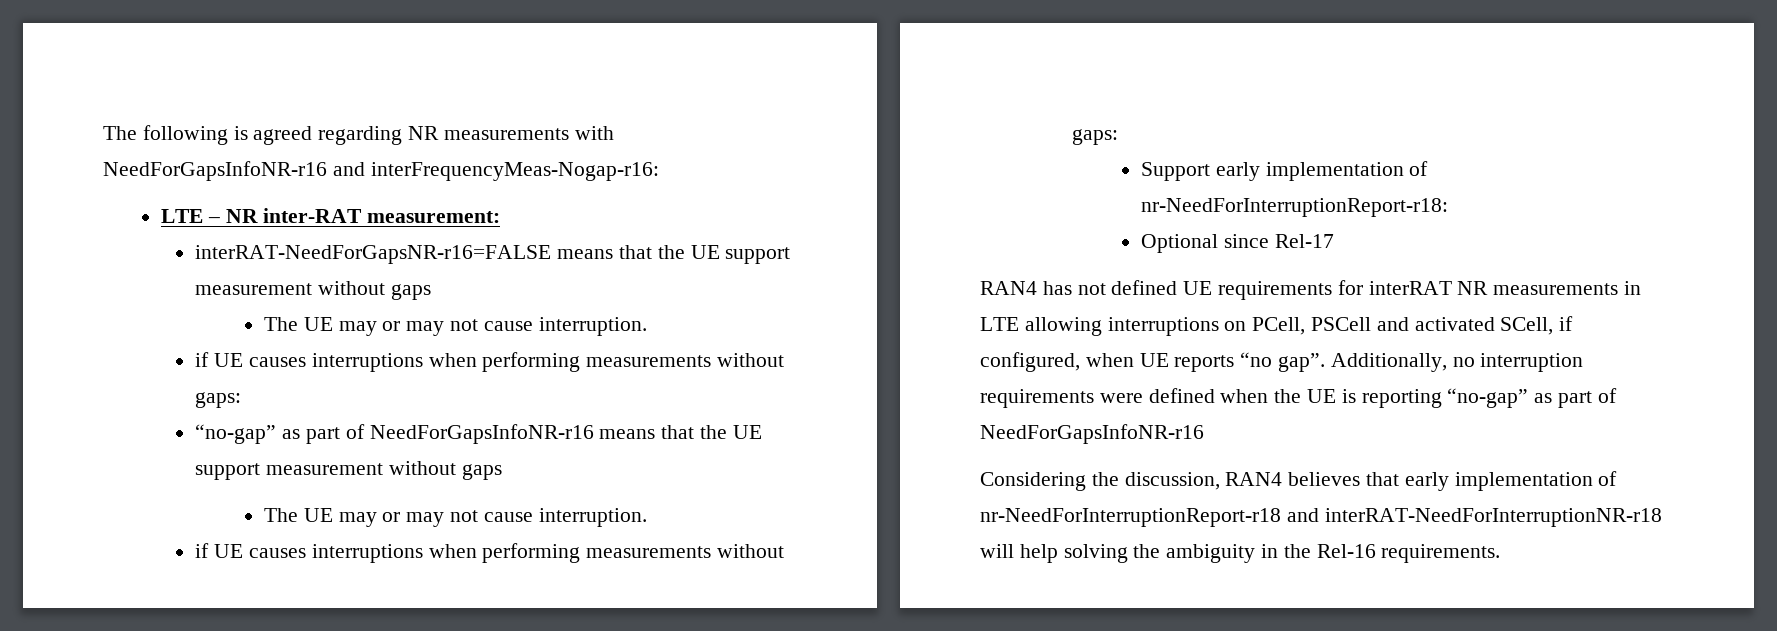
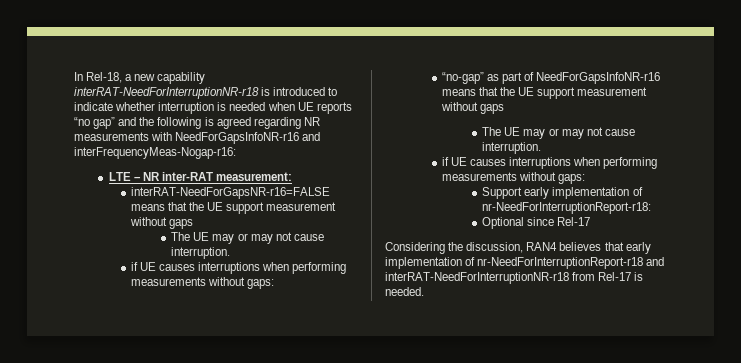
- The following is agreed regarding NR measurements with NeedForGapsInfoNR-r16 and interFrequencyMeas-Nogap-r16:
+ In Rel-18, a new capability interRAT-NeedForInterruptionNR-r18 is introduced to indicate whether interruption is needed when UE reports “no gap” and the following is agreed regarding NR measurements with NeedForGapsInfoNR-r16 and interFrequencyMeas-Nogap-r16:
- RAN4 has not defined UE requirements for interRAT NR measurements in LTE allowing interruptions on PCell, PSCell and activated SCell, if configured, when UE reports “no gap”. Additionally, no interruption requirements were defined when the UE is reporting “no-gap” as part of NeedForGapsInfoNR-r16
- Considering the discussion, RAN4 believes that early implementation of nr-NeedForInterruptionReport-r18 and interRAT-NeedForInterruptionNR-r18 will help solving the ambiguity in the Rel-16 requirements.
+ Considering the discussion, RAN4 believes that early implementation of nr-NeedForInterruptionReport-r18 and interRAT-NeedForInterruptionNR-r18 from Rel-17 is needed.

